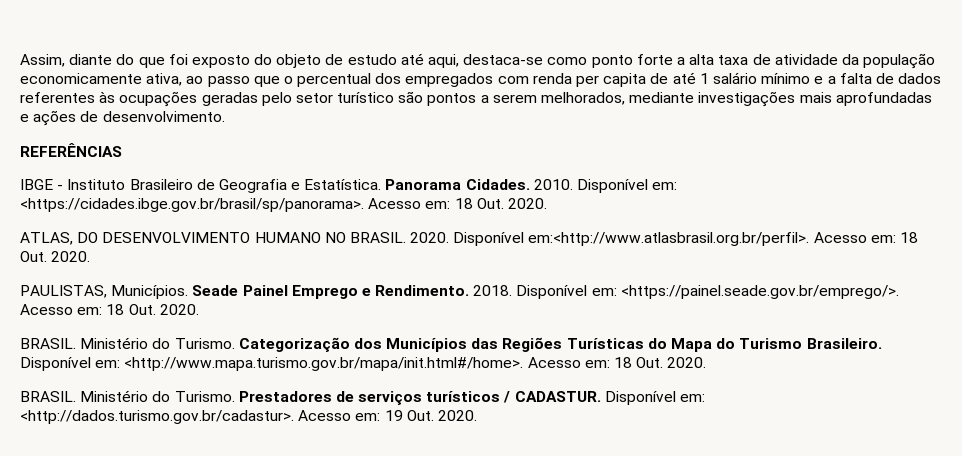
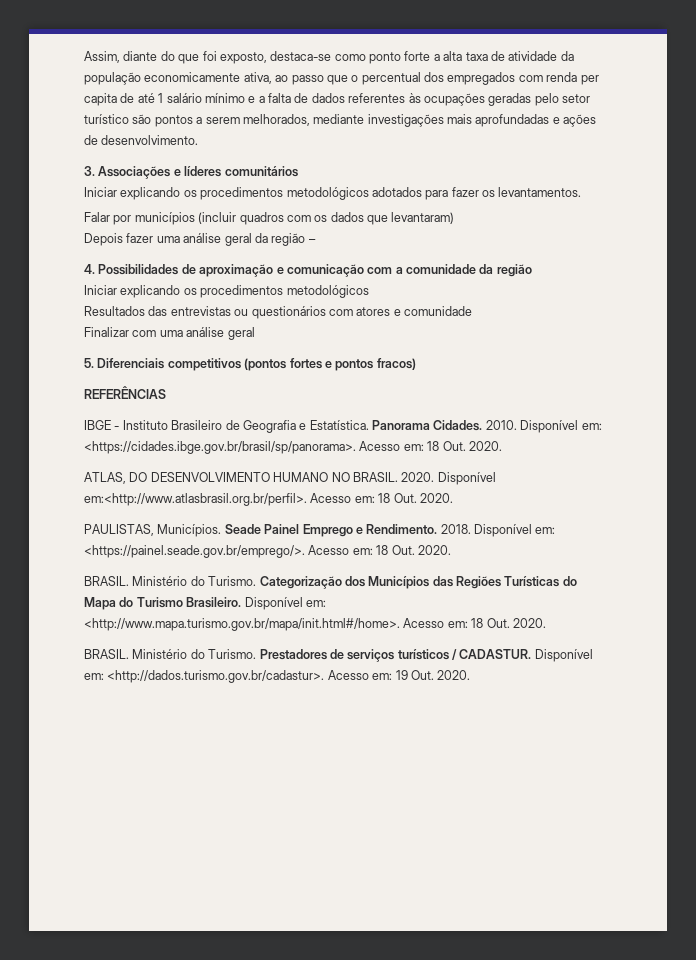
- Assim, diante do que foi exposto do objeto de estudo até aqui, destaca-se como ponto forte a alta taxa de atividade da população economicamente ativa, ao passo que o percentual dos empregados com renda per capita de até 1 salário mínimo e a falta de dados referentes às ocupações geradas pelo setor turístico são pontos a serem melhorados, mediante investigações mais aprofundadas e ações de desenvolvimento.
+ Assim, diante do que foi exposto, destaca-se como ponto forte a alta taxa de atividade da população economicamente ativa, ao passo que o percentual dos empregados com renda per capita de até 1 salário mínimo e a falta de dados referentes às ocupações geradas pelo setor turístico são pontos a serem melhorados, mediante investigações mais aprofundadas e ações de desenvolvimento.
+ 3. Associações e líderes comunitários
+ Iniciar explicando os procedimentos metodológicos adotados para fazer os levantamentos.
+ Falar por municípios (incluir quadros com os dados que levantaram)
+ Depois fazer uma análise geral da região –
+ 4. Possibilidades de aproximação e comunicação com a comunidade da região
+ Iniciar explicando os procedimentos metodológicos
+ Resultados das entrevistas ou questionários com atores e comunidade
+ Finalizar com uma análise geral
+ 5. Diferenciais competitivos (pontos fortes e pontos fracos)

